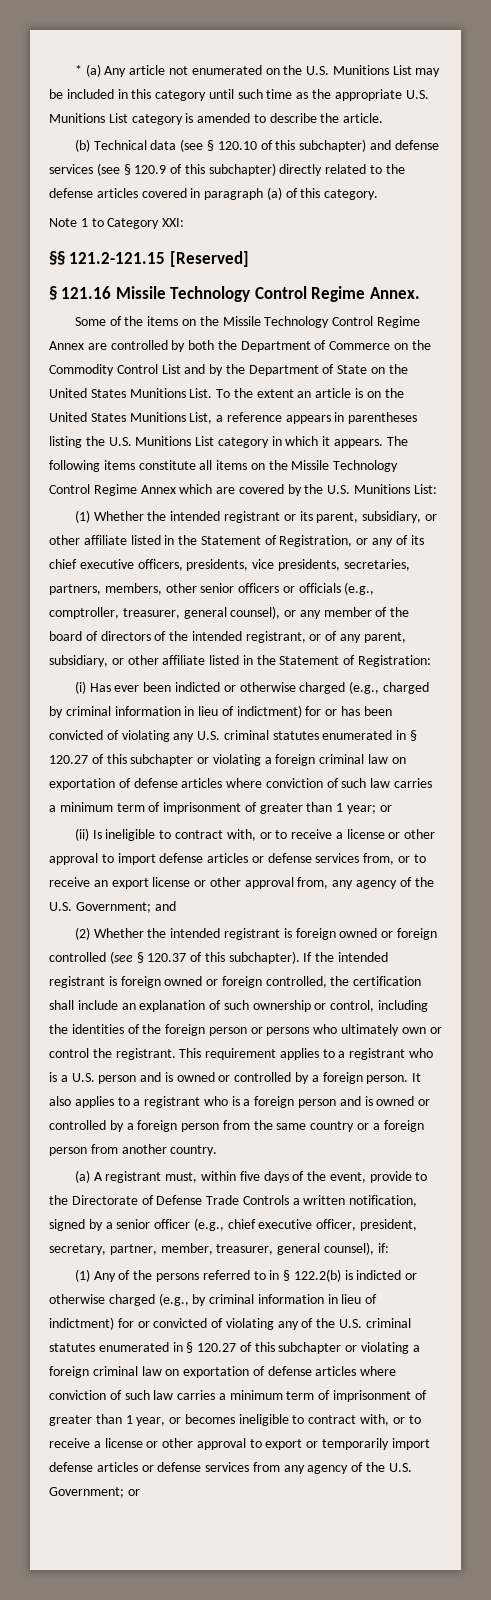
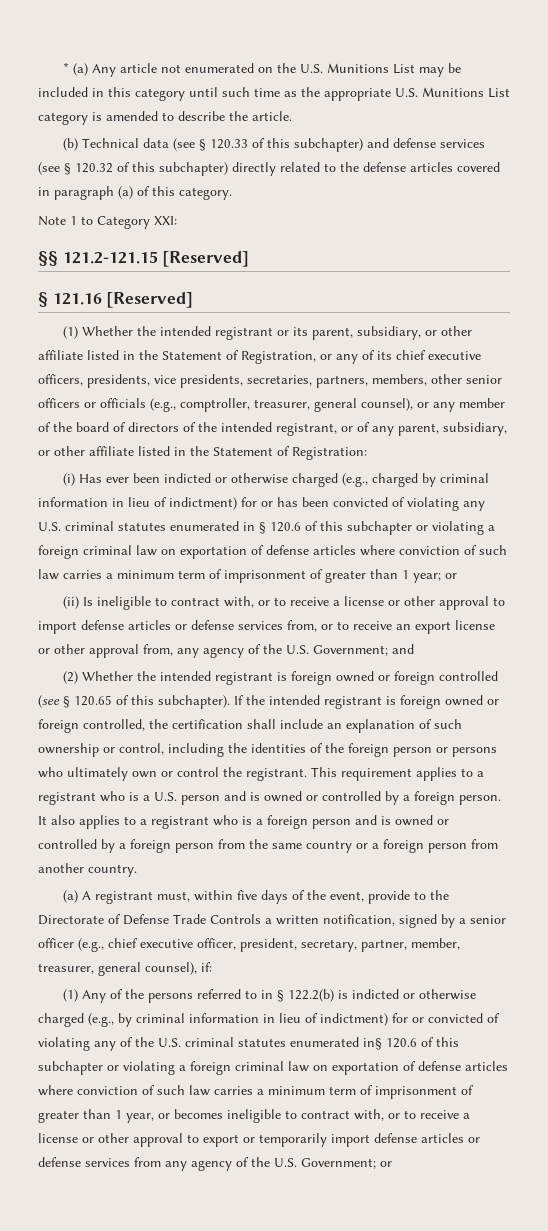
- (b) Technical data (see § 120.10 of this subchapter) and defense services (see § 120.9 of this subchapter) directly related to the defense articles covered in paragraph (a) of this category.
+ (b) Technical data (see § 120.33 of this subchapter) and defense services (see § 120.32 of this subchapter) directly related to the defense articles covered in paragraph (a) of this category.
- § 121.16 Missile Technology Control Regime Annex.
- Some of the items on the Missile Technology Control Regime Annex are controlled by both the Department of Commerce on the Commodity Control List and by the Department of State on the United States Munitions List. To the extent an article is on the United States Munitions List, a reference appears in parentheses listing the U.S. Munitions List category in which it appears. The following items constitute all items on the Missile Technology Control Regime Annex which are covered by the U.S. Munitions List:
+ § 121.16 [Reserved]
- (i) Has ever been indicted or otherwise charged (e.g., charged by criminal information in lieu of indictment) for or has been convicted of violating any U.S. criminal statutes enumerated in § 120.27 of this subchapter or violating a foreign criminal law on exportation of defense articles where conviction of such law carries a minimum term of imprisonment of greater than 1 year;
+ (i) Has ever been indicted or otherwise charged (e.g., charged by criminal information in lieu of indictment) for or has been convicted of violating any U.S. criminal statutes enumerated in § 120.6 of this subchapter or violating a foreign criminal law on exportation of defense articles where conviction of such law carries a minimum term of imprisonment of greater than 1 year;
- (2) Whether the intended registrant is foreign owned or foreign controlled (see § 120.37 of this subchapter).
+ (2) Whether the intended registrant is foreign owned or foreign controlled (see § 120.65 of this subchapter).
- (1) Any of the persons referred to in § 122.2(b) is indicted or otherwise charged (e.g., by criminal information in lieu of indictment) for or convicted of violating any of the U.S. criminal statutes enumerated in § 120.27 of this subchapter or violating a foreign criminal law on exportation of defense articles where conviction of such law carries a minimum term of imprisonment of greater than 1 year, or becomes ineligible to contract with, or to receive a license or other approval to export or temporarily import defense articles or defense services from any agency of the U.S. Government;
+ (1) Any of the persons referred to in § 122.2(b) is indicted or otherwise charged (e.g., by criminal information in lieu of indictment) for or convicted of violating any of the U.S. criminal statutes enumerated in§ 120.6 of this subchapter or violating a foreign criminal law on exportation of defense articles where conviction of such law carries a minimum term of imprisonment of greater than 1 year, or becomes ineligible to contract with, or to receive a license or other approval to export or temporarily import defense articles or defense services from any agency of the U.S. Government;

